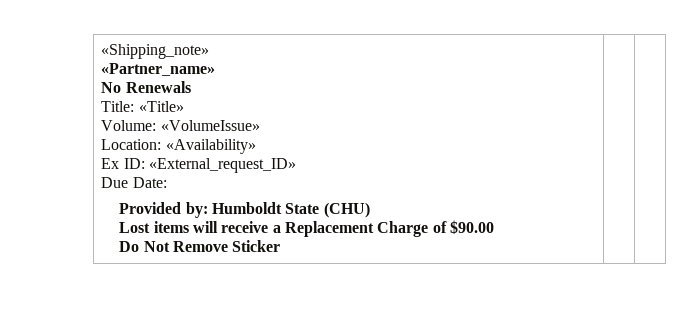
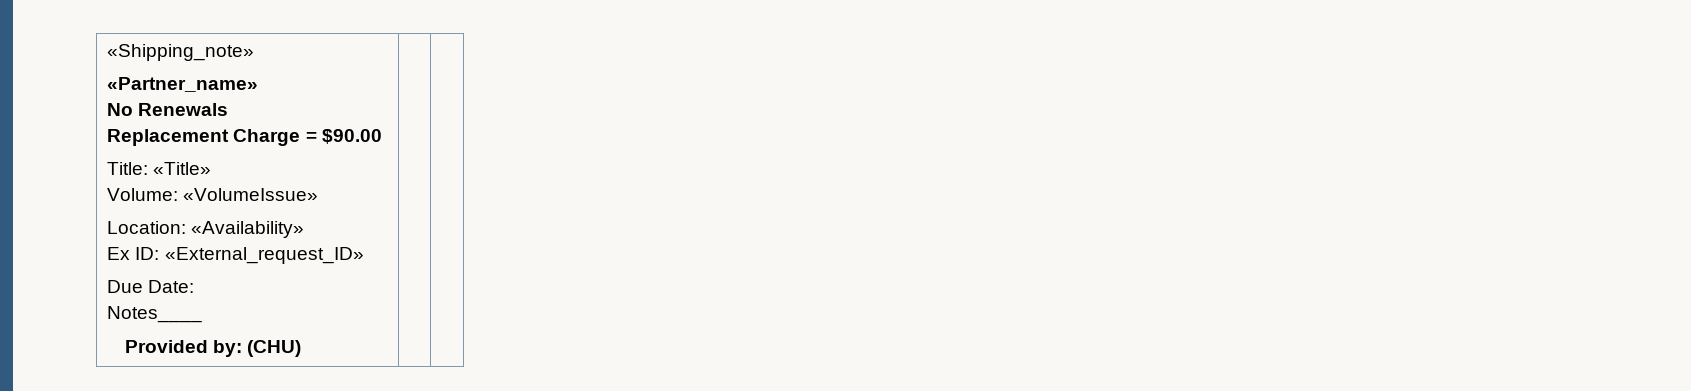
  «Shipping_note»
  «Partner_name»
  No Renewals
+ Replacement Charge = $90.00
  Title: «Title»
  Volume: «VolumeIssue»
  Location: «Availability»
  Ex ID: «External_request_ID»
  Due Date:
- Provided by: Humboldt State (CHU)
- Lost items will receive a Replacement Charge of $90.00
- Do Not Remove Sticker | |
+ Notes____
+ Provided by: (CHU) | |

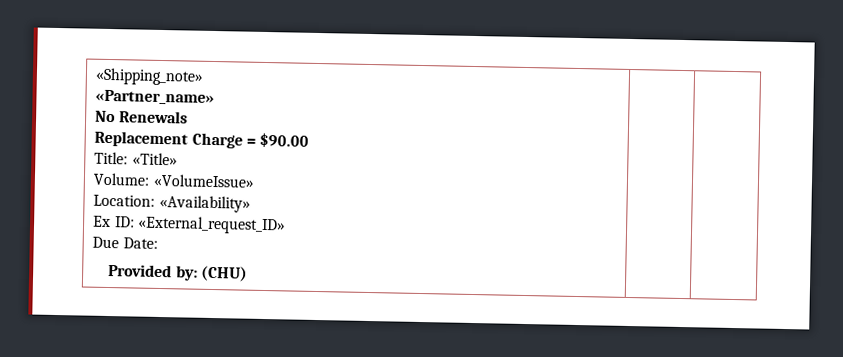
  «Shipping_note»
  «Partner_name»
  No Renewals
  Replacement Charge = $90.00
  Title: «Title»
  Volume: «VolumeIssue»
  Location: «Availability»
  Ex ID: «External_request_ID»
  Due Date:
- Notes____

